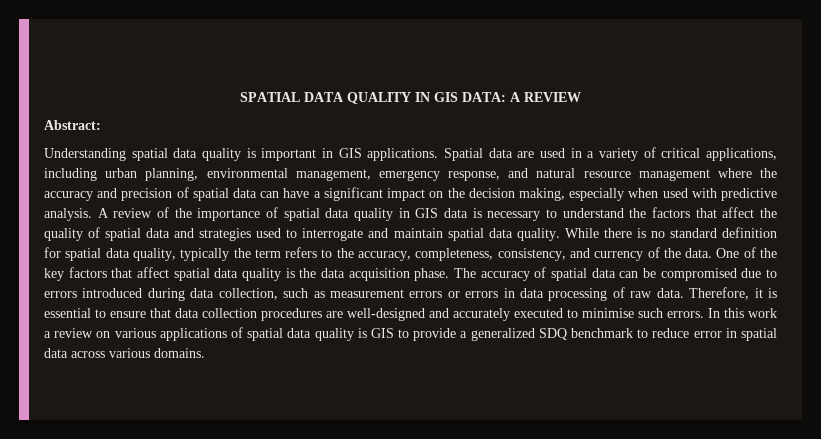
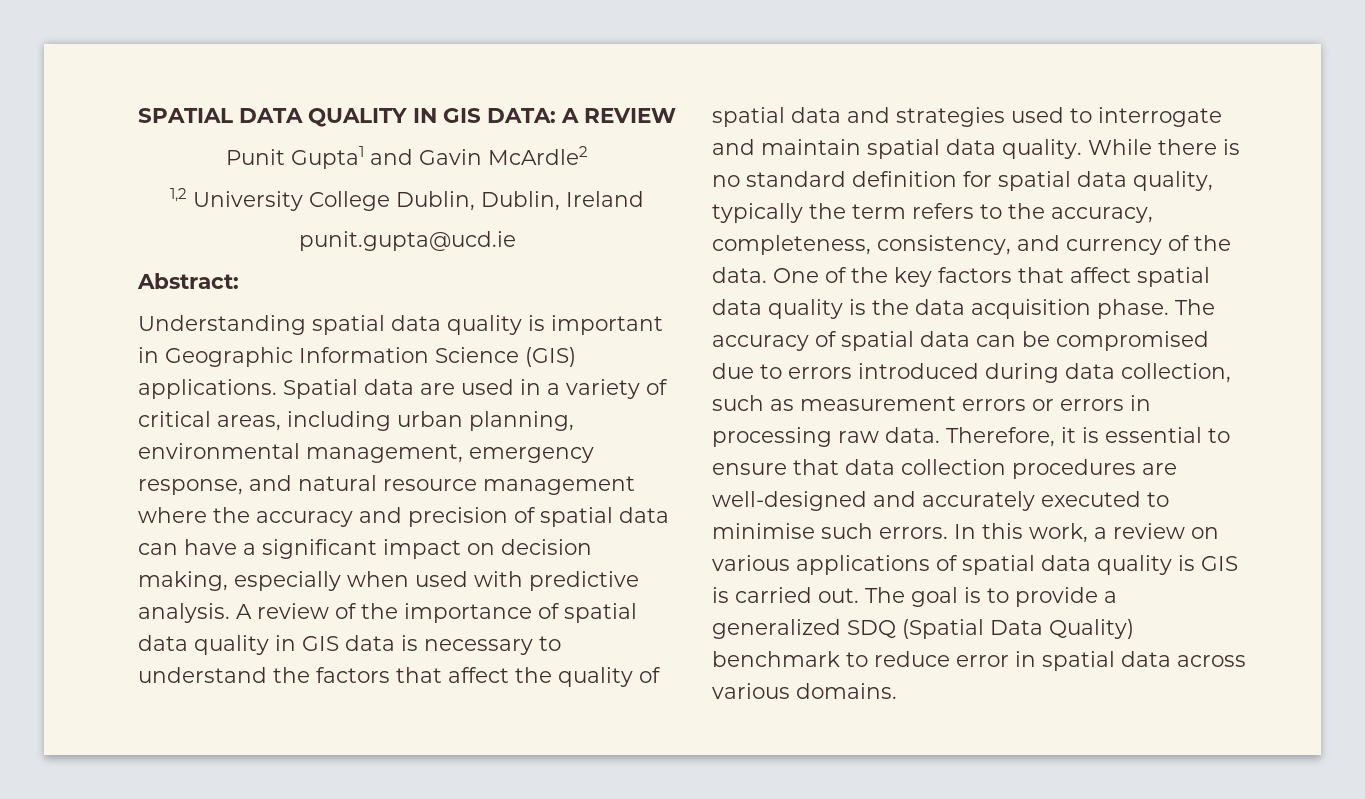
+ Punit Gupta1 and Gavin McArdle2
+ 1,2 University College Dublin, Dublin, Ireland
+ punit.gupta@ucd.ie
- Understanding spatial data quality is important in GIS applications.
+ Understanding spatial data quality is important in Geographic Information Science (GIS) applications.
- Spatial data are used in a variety of critical applications, including urban planning, environmental management, emergency response, and natural resource management where the accuracy and precision of spatial data can have a significant impact on the decision making, especially when used with predictive analysis.
+ Spatial data are used in a variety of critical areas, including urban planning, environmental management, emergency response, and natural resource management where the accuracy and precision of spatial data can have a significant impact on decision making, especially when used with predictive analysis.
- The accuracy of spatial data can be compromised due to errors introduced during data collection, such as measurement errors or errors in data processing of raw data.
+ The accuracy of spatial data can be compromised due to errors introduced during data collection, such as measurement errors or errors in processing raw data.
- In this work a review on various applications of spatial data quality is GIS to provide a generalized SDQ benchmark to reduce error in spatial data across various domains.
+ In this work, a review on various applications of spatial data quality is GIS is carried out. The goal is to provide a generalized SDQ (Spatial Data Quality) benchmark to reduce error in spatial data across various domains.

